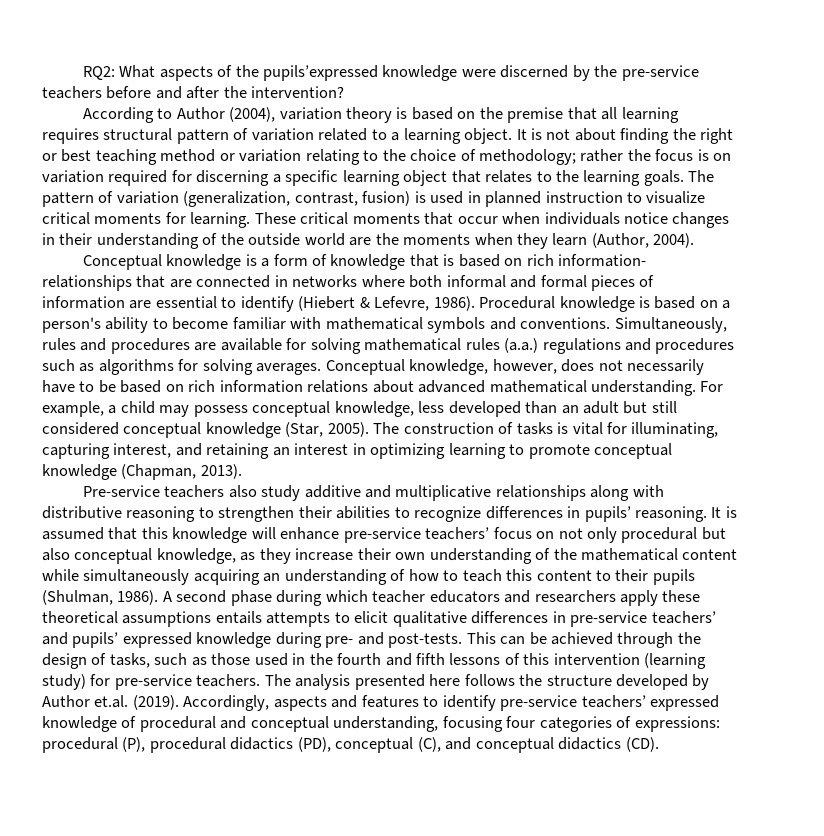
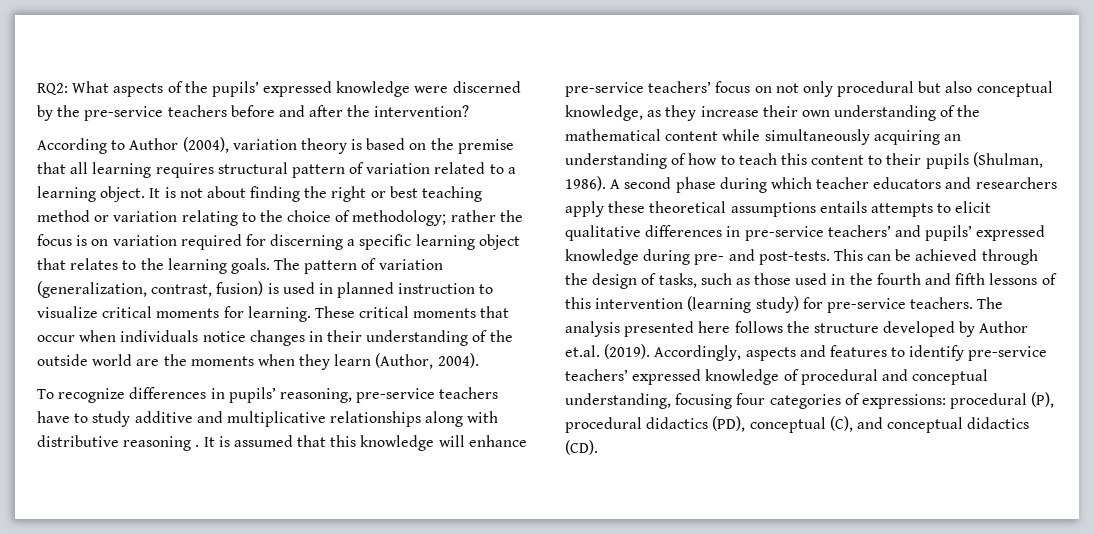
- RQ2: What aspects of the pupils’expressed knowledge were discerned by the pre-service teachers before and after the intervention?
+ RQ2: What aspects of the pupils’ expressed knowledge were discerned by the pre-service teachers before and after the intervention?
- Conceptual knowledge is a form of knowledge that is based on rich information- relationships that are connected in networks where both informal and formal pieces of information are essential to identify (Hiebert & Lefevre, 1986). Procedural knowledge is based on a person's ability to become familiar with mathematical symbols and conventions. Simultaneously, rules and procedures are available for solving mathematical rules (a.a.) regulations and procedures such as algorithms for solving averages. Conceptual knowledge, however, does not necessarily have to be based on rich information relations about advanced mathematical understanding. For example, a child may possess conceptual knowledge, less developed than an adult but still considered conceptual knowledge (Star, 2005). The construction of tasks is vital for illuminating, capturing interest, and retaining an interest in optimizing learning to promote conceptual knowledge (Chapman, 2013).
- Pre-service teachers also study additive and multiplicative relationships along with distributive reasoning to strengthen their abilities to recognize differences in pupils’ reasoning.
+ To recognize differences in pupils’ reasoning, pre-service teachers have to study additive and multiplicative relationships along with distributive reasoning .

